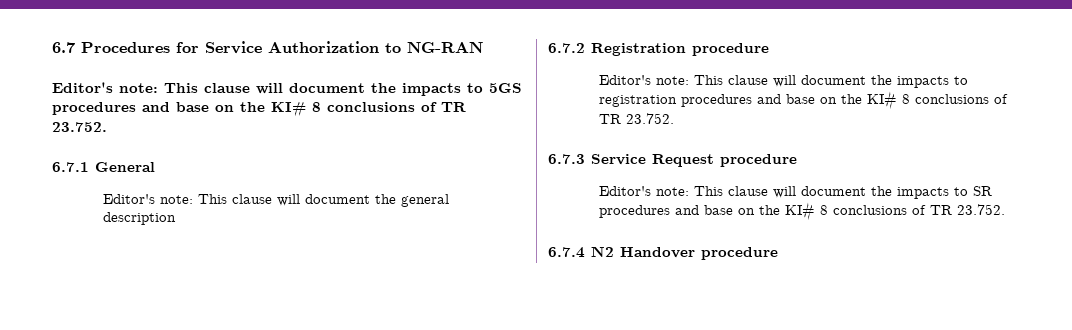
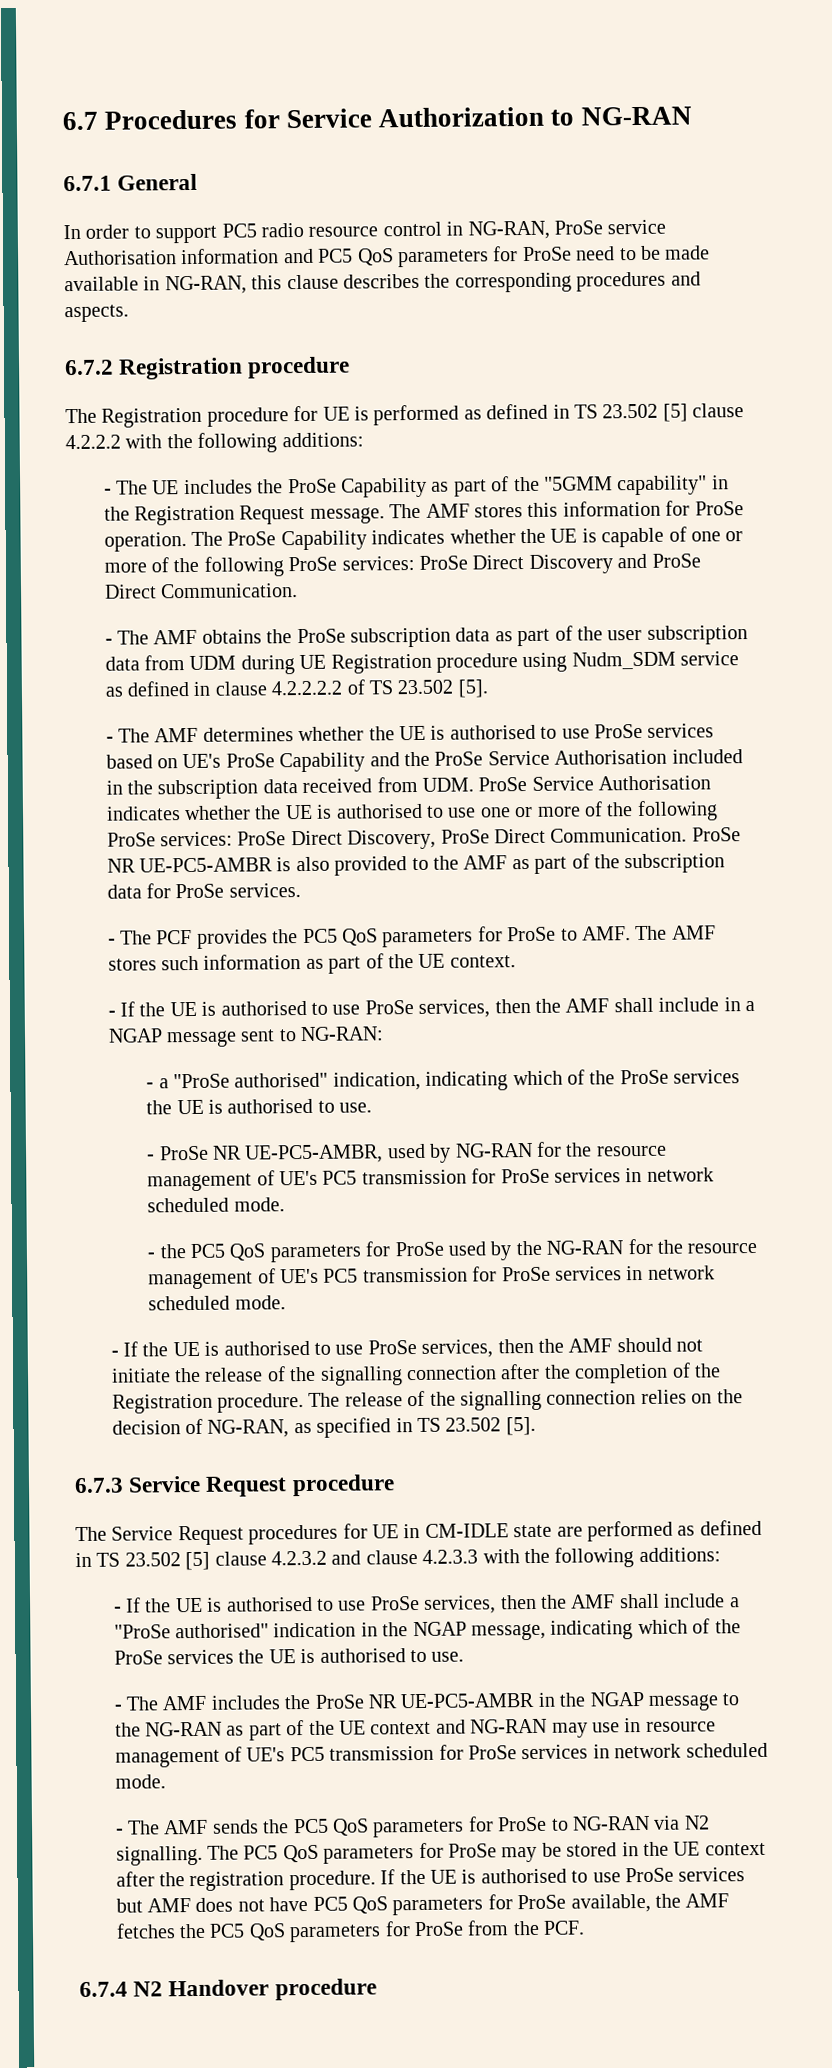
- Editor's note: This clause will document the impacts to 5GS procedures and base on the KI# 8 conclusions of TR 23.752.
  6.7.1 General
- Editor's note: This clause will document the general description
+ In order to support PC5 radio resource control in NG-RAN, ProSe service Authorisation information and PC5 QoS parameters for ProSe need to be made available in NG-RAN, this clause describes the corresponding procedures and aspects.
  6.7.2 Registration procedure
- Editor's note: This clause will document the impacts to registration procedures and base on the KI# 8 conclusions of TR 23.752.
+ The Registration procedure for UE is performed as defined in TS 23.502 [5] clause 4.2.2.2 with the following additions:
+ - The UE includes the ProSe Capability as part of the "5GMM capability" in the Registration Request message. The AMF stores this information for ProSe operation. The ProSe Capability indicates whether the UE is capable of one or more of the following ProSe services: ProSe Direct Discovery and ProSe Direct Communication.
+ - The AMF obtains the ProSe subscription data as part of the user subscription data from UDM during UE Registration procedure using Nudm_SDM service as defined in clause 4.2.2.2.2 of TS 23.502 [5].
+ - The AMF determines whether the UE is authorised to use ProSe services based on UE's ProSe Capability and the ProSe Service Authorisation included in the subscription data received from UDM. ProSe Service Authorisation indicates whether the UE is authorised to use one or more of the following ProSe services: ProSe Direct Discovery, ProSe Direct Communication. ProSe NR UE-PC5-AMBR is also provided to the AMF as part of the subscription data for ProSe services.
+ - The PCF provides the PC5 QoS parameters for ProSe to AMF. The AMF stores such information as part of the UE context.
+ - If the UE is authorised to use ProSe services, then the AMF shall include in a NGAP message sent to NG-RAN:
+ - a "ProSe authorised" indication, indicating which of the ProSe services the UE is authorised to use.
+ - ProSe NR UE-PC5-AMBR, used by NG-RAN for the resource management of UE's PC5 transmission for ProSe services in network scheduled mode.
+ - the PC5 QoS parameters for ProSe used by the NG-RAN for the resource management of UE's PC5 transmission for ProSe services in network scheduled mode.
+ - If the UE is authorised to use ProSe services, then the AMF should not initiate the release of the signalling connection after the completion of the Registration procedure. The release of the signalling connection relies on the decision of NG-RAN, as specified in TS 23.502 [5].
  6.7.3 Service Request procedure
- Editor's note: This clause will document the impacts to SR procedures and base on the KI# 8 conclusions of TR 23.752.
+ The Service Request procedures for UE in CM-IDLE state are performed as defined in TS 23.502 [5] clause 4.2.3.2 and clause 4.2.3.3 with the following additions:
+ - If the UE is authorised to use ProSe services, then the AMF shall include a "ProSe authorised" indication in the NGAP message, indicating which of the ProSe services the UE is authorised to use.
+ - The AMF includes the ProSe NR UE-PC5-AMBR in the NGAP message to the NG-RAN as part of the UE context and NG-RAN may use in resource management of UE's PC5 transmission for ProSe services in network scheduled mode.
+ - The AMF sends the PC5 QoS parameters for ProSe to NG-RAN via N2 signalling. The PC5 QoS parameters for ProSe may be stored in the UE context after the registration procedure. If the UE is authorised to use ProSe services but AMF does not have PC5 QoS parameters for ProSe available, the AMF fetches the PC5 QoS parameters for ProSe from the PCF.

